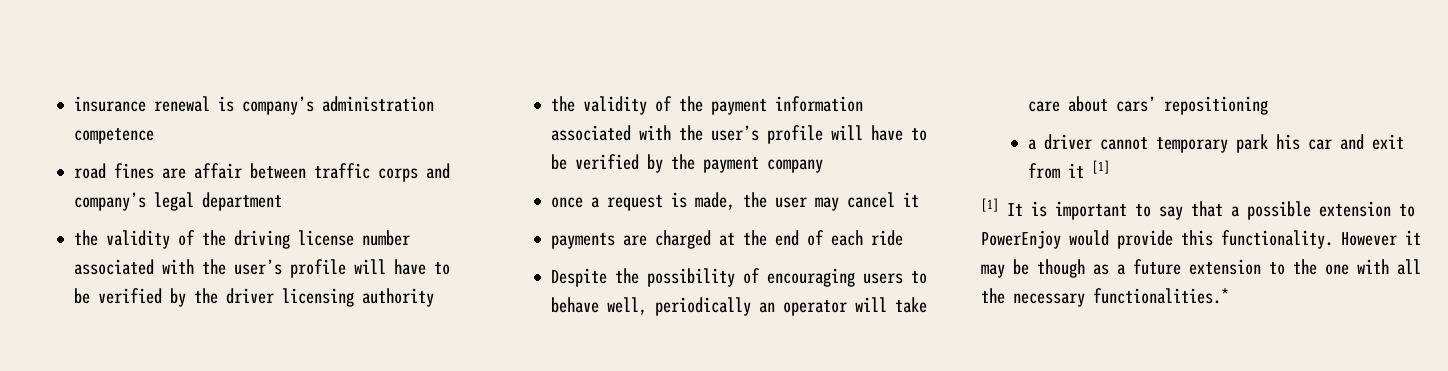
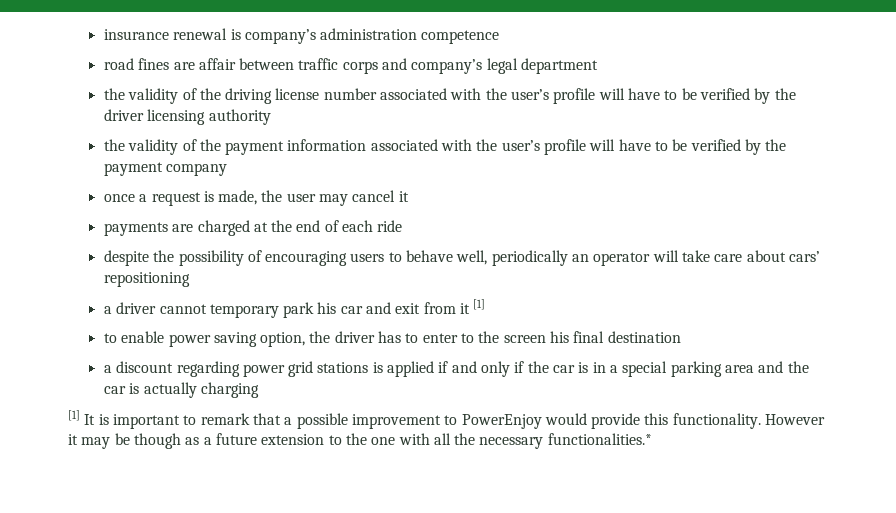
- Despite the possibility of encouraging users to behave well, periodically an operator will take care about cars’ repositioning
+ despite the possibility of encouraging users to behave well, periodically an operator will take care about cars’ repositioning
+ to enable power saving option, the driver has to enter to the screen his final destination
+ a discount regarding power grid stations is applied if and only if the car is in a special parking area and the car is actually charging
- [1] It is important to say that a possible extension to PowerEnjoy would provide this functionality.
+ [1] It is important to remark that a possible improvement to PowerEnjoy would provide this functionality.

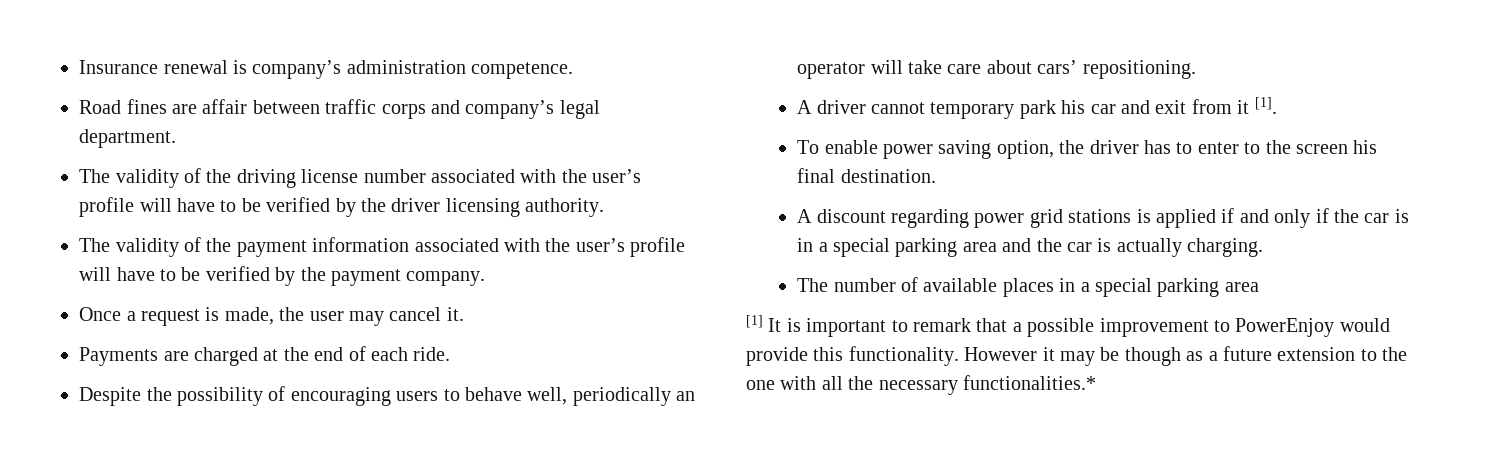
- insurance renewal is company’s administration competence
- road fines are affair between traffic corps and company’s legal department
- the validity of the driving license number associated with the user’s profile will have to be verified by the driver licensing authority
- the validity of the payment information associated with the user’s profile will have to be verified by the payment company
- once a request is made, the user may cancel it
- payments are charged at the end of each ride
- despite the possibility of encouraging users to behave well, periodically an operator will take care about cars’ repositioning
- a driver cannot temporary park his car and exit from it [1]
- to enable power saving option, the driver has to enter to the screen his final destination
- a discount regarding power grid stations is applied if and only if the car is in a special parking area and the car is actually charging
+ Insurance renewal is company’s administration competence.
+ Road fines are affair between traffic corps and company’s legal department.
+ The validity of the driving license number associated with the user’s profile will have to be verified by the driver licensing authority.
+ The validity of the payment information associated with the user’s profile will have to be verified by the payment company.
+ Once a request is made, the user may cancel it.
+ Payments are charged at the end of each ride.
+ Despite the possibility of encouraging users to behave well, periodically an operator will take care about cars’ repositioning.
+ A driver cannot temporary park his car and exit from it [1].
+ To enable power saving option, the driver has to enter to the screen his final destination.
+ A discount regarding power grid stations is applied if and only if the car is in a special parking area and the car is actually charging.
+ The number of available places in a special parking area

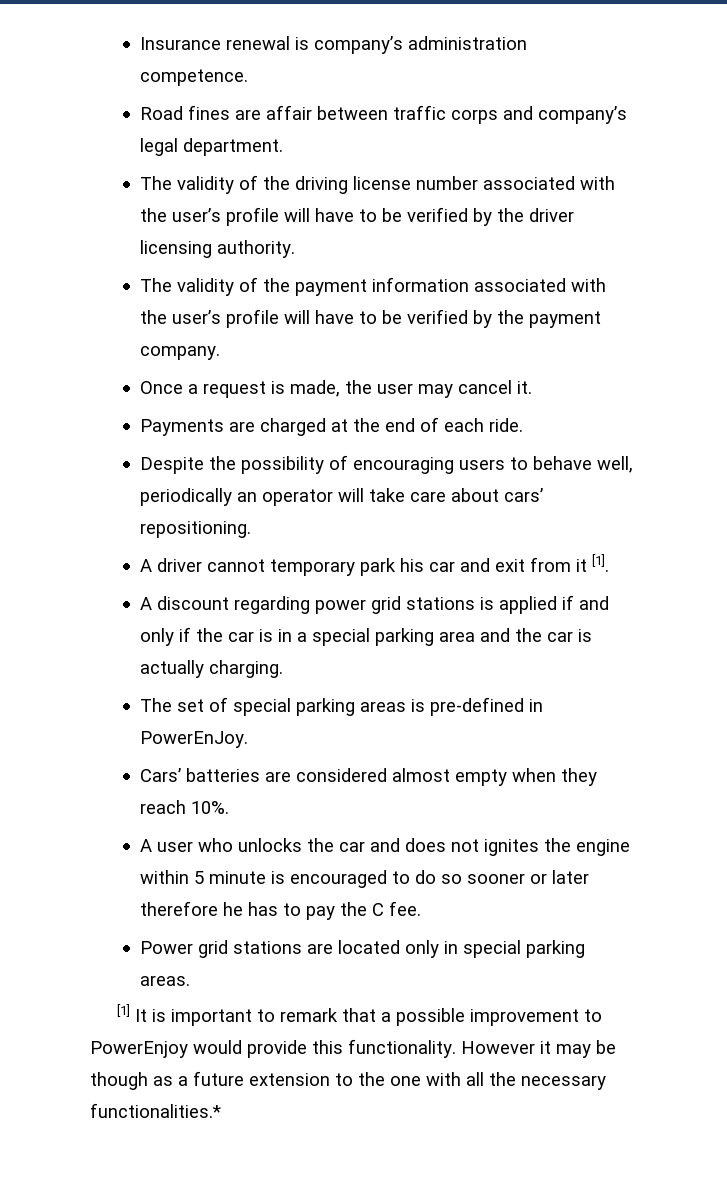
- To enable power saving option, the driver has to enter to the screen his final destination.
- The number of available places in a special parking area
+ The set of special parking areas is pre-defined in PowerEnJoy.
+ Cars’ batteries are considered almost empty when they reach 10%.
+ A user who unlocks the car and does not ignites the engine within 5 minute is encouraged to do so sooner or later therefore he has to pay the C fee.
+ Power grid stations are located only in special parking areas.

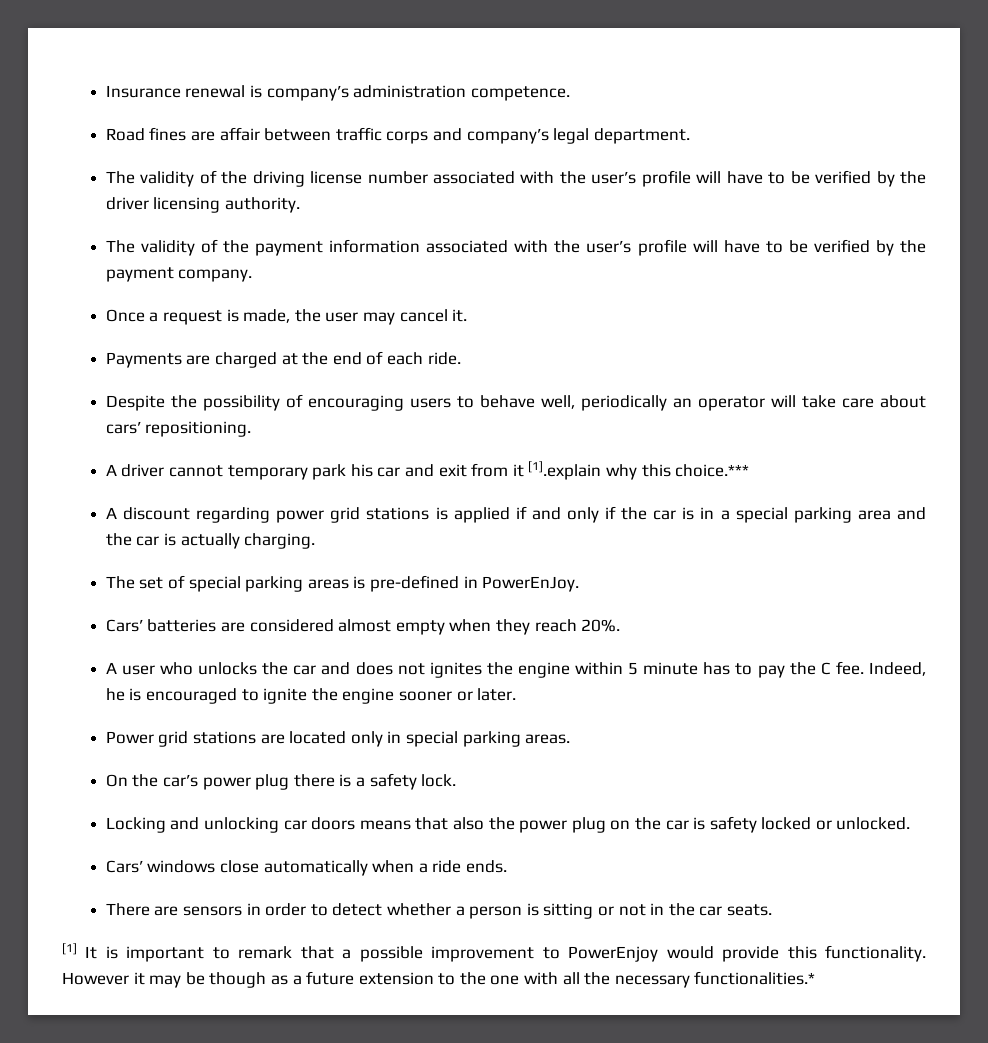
- A driver cannot temporary park his car and exit from it [1].
+ A driver cannot temporary park his car and exit from it [1].explain why this choice.***
- Cars’ batteries are considered almost empty when they reach 10%.
+ Cars’ batteries are considered almost empty when they reach 20%.
- A user who unlocks the car and does not ignites the engine within 5 minute is encouraged to do so sooner or later therefore he has to pay the C fee.
+ A user who unlocks the car and does not ignites the engine within 5 minute has to pay the C fee. Indeed, he is encouraged to ignite the engine sooner or later.
+ On the car’s power plug there is a safety lock.
+ Locking and unlocking car doors means that also the power plug on the car is safety locked or unlocked.
+ Cars’ windows close automatically when a ride ends.
+ There are sensors in order to detect whether a person is sitting or not in the car seats.

